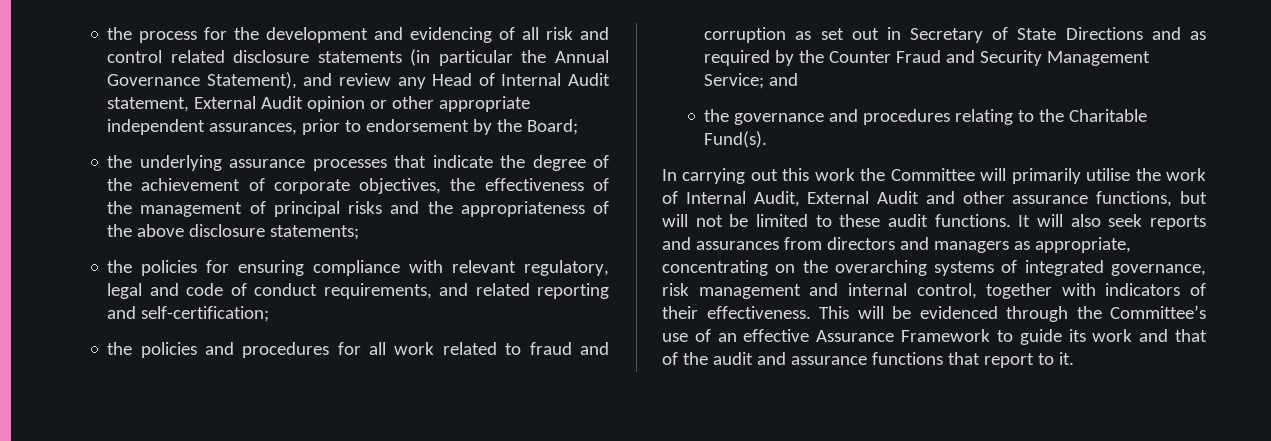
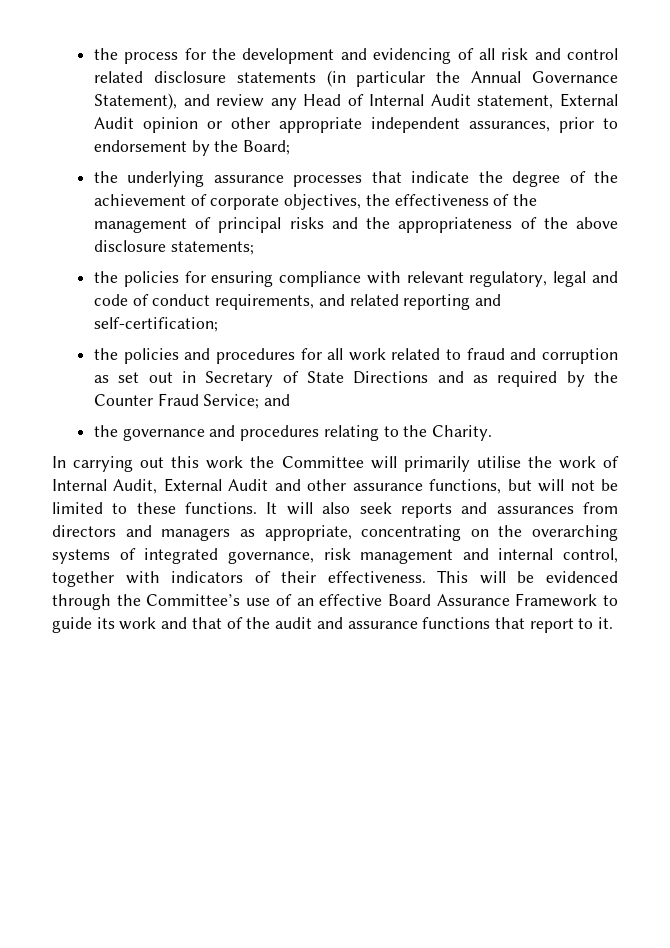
- the policies and procedures for all work related to fraud and corruption as set out in Secretary of State Directions and as required by the Counter Fraud and Security Management Service; and
+ the policies and procedures for all work related to fraud and corruption as set out in Secretary of State Directions and as required by the Counter Fraud Service; and
- the governance and procedures relating to the Charitable Fund(s).
+ the governance and procedures relating to the Charity.
- In carrying out this work the Committee will primarily utilise the work of Internal Audit, External Audit and other assurance functions, but will not be limited to these audit functions.
+ In carrying out this work the Committee will primarily utilise the work of Internal Audit, External Audit and other assurance functions, but will not be limited to these functions.
- This will be evidenced through the Committee’s use of an effective Assurance Framework to guide its work and that of the audit and assurance functions that report to it.
+ This will be evidenced through the Committee’s use of an effective Board Assurance Framework to guide its work and that of the audit and assurance functions that report to it.

